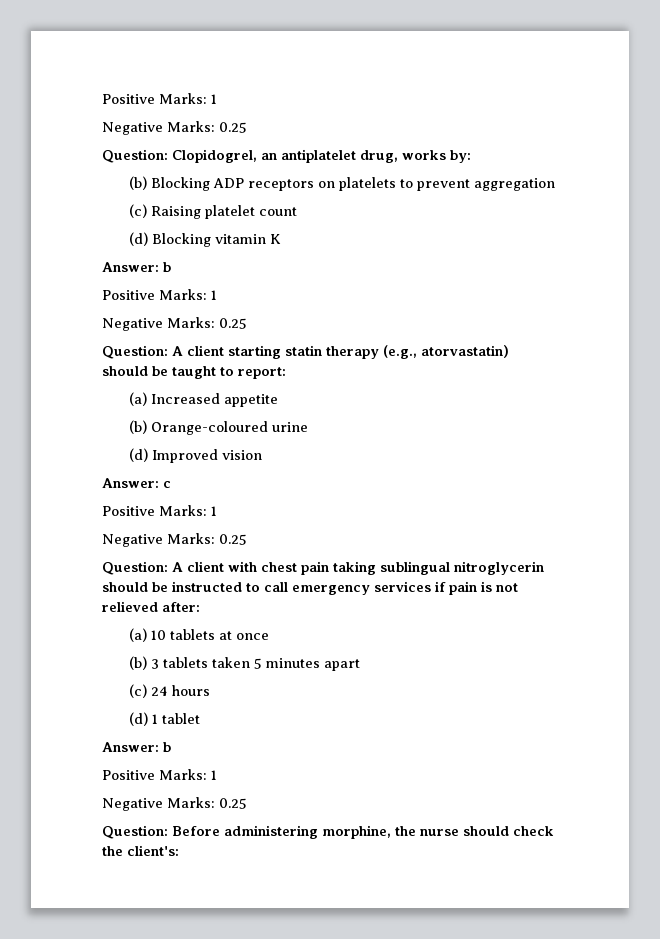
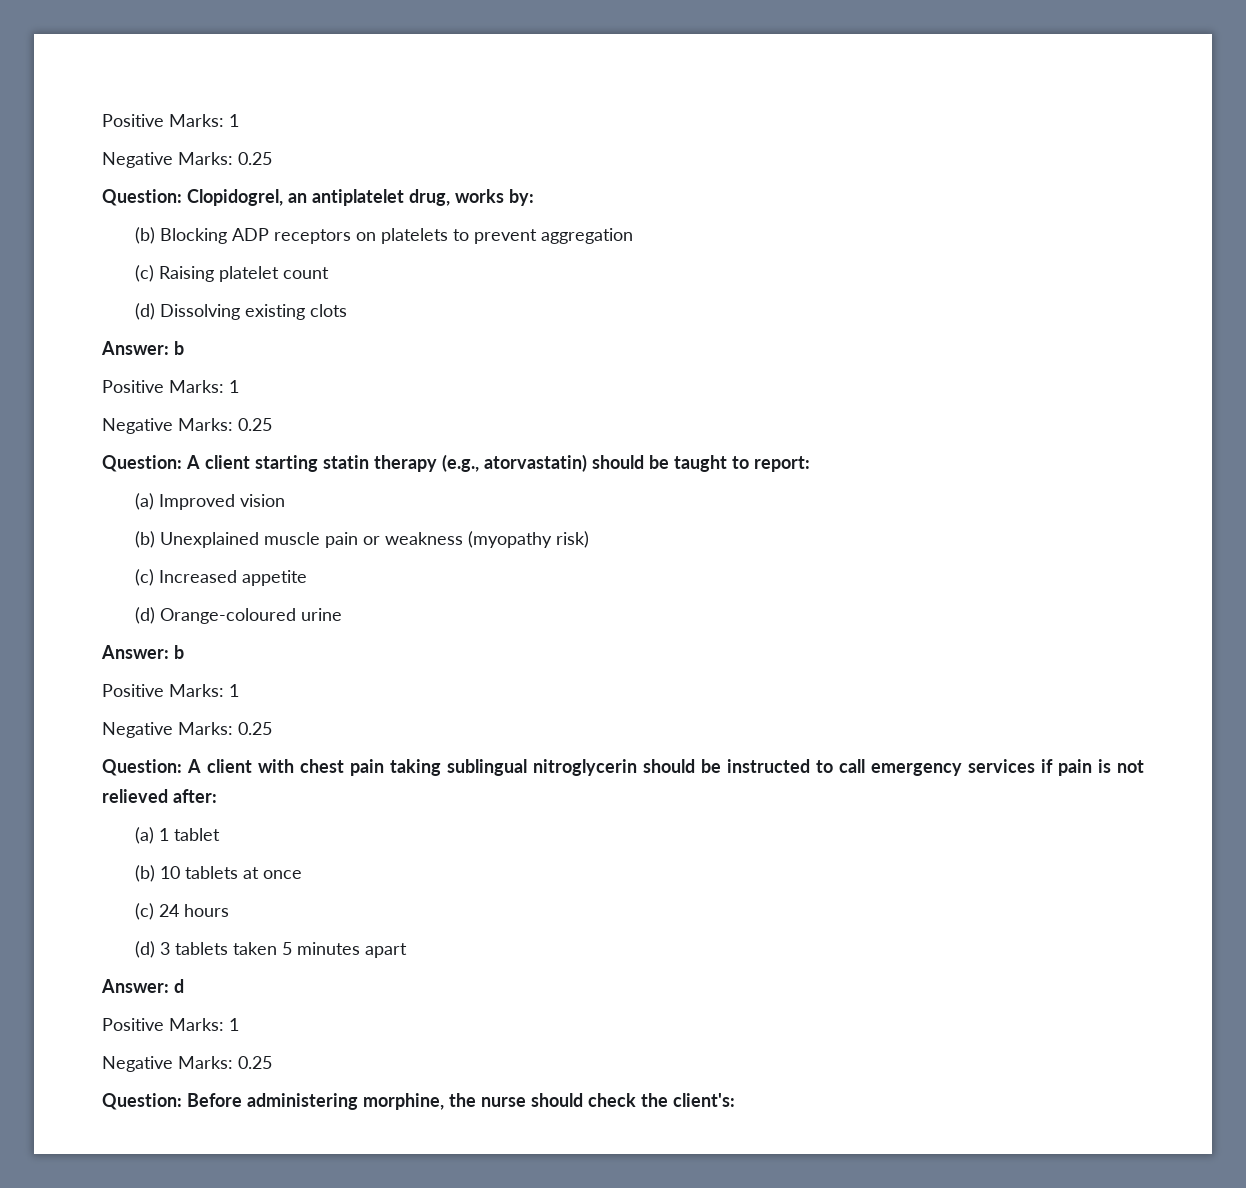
- (d) Blocking vitamin K
+ (d) Dissolving existing clots
- (a) Increased appetite
+ (a) Improved vision
+ (b) Unexplained muscle pain or weakness (myopathy risk)
+ (c) Increased appetite
- (b) Orange-coloured urine
- (d) Improved vision
- Answer: c
+ (d) Orange-coloured urine
+ Answer: b
- (a) 10 tablets at once
+ (a) 1 tablet
+ (b) 10 tablets at once
- (b) 3 tablets taken 5 minutes apart
+ (c) 24 hours
+ (d) 3 tablets taken 5 minutes apart
- (c) 24 hours
- (d) 1 tablet
- Answer: b
+ Answer: d

